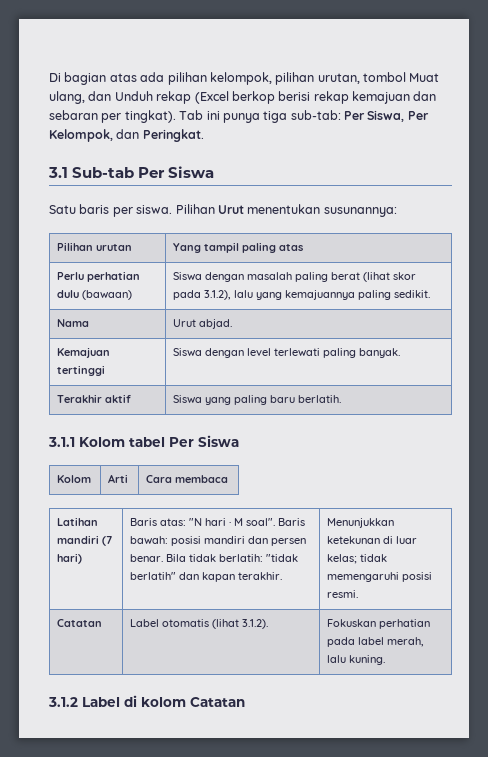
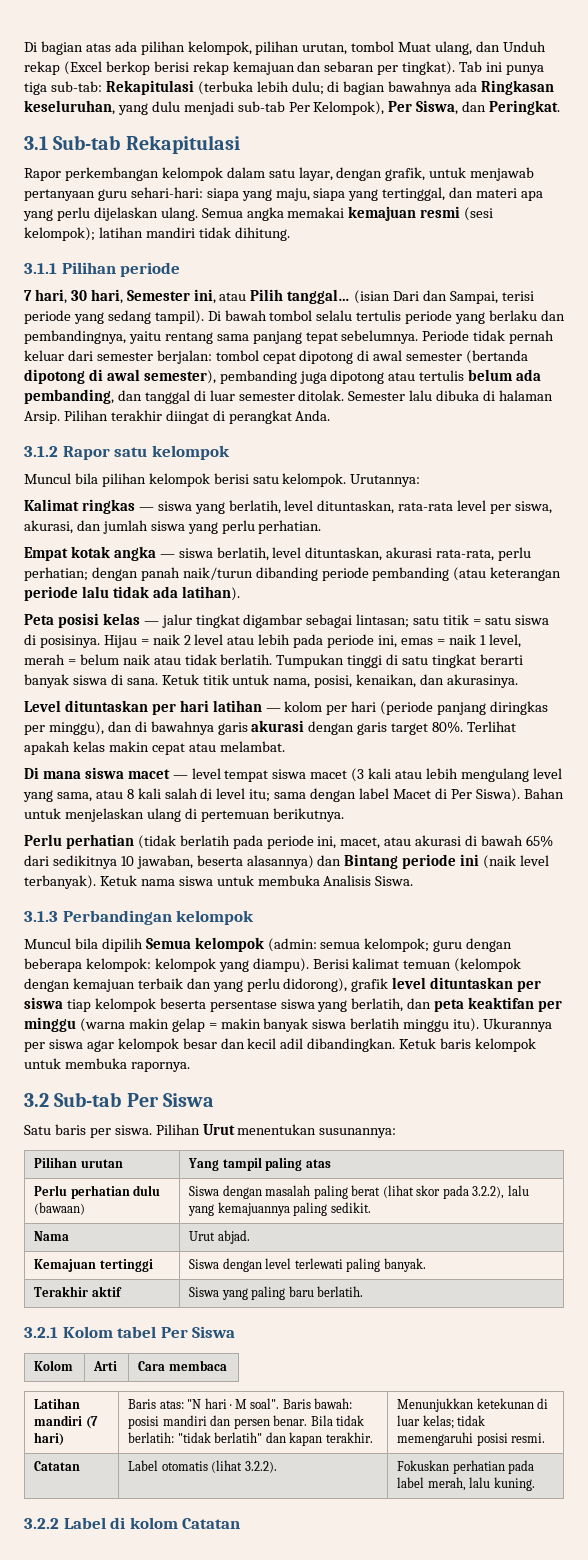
- Tab ini punya tiga sub-tab: Per Siswa, Per Kelompok, dan Peringkat.
- 3.1 Sub-tab Per Siswa
+ Tab ini punya tiga sub-tab: Rekapitulasi (terbuka lebih dulu; di bagian bawahnya ada Ringkasan keseluruhan, yang dulu menjadi sub-tab Per Kelompok), Per Siswa, dan Peringkat.
+ 3.1 Sub-tab Rekapitulasi
+ Rapor perkembangan kelompok dalam satu layar, dengan grafik, untuk menjawab pertanyaan guru sehari-hari: siapa yang maju, siapa yang tertinggal, dan materi apa yang perlu dijelaskan ulang. Semua angka memakai kemajuan resmi (sesi kelompok); latihan mandiri tidak dihitung.
+ 3.1.1 Pilihan periode
+ 7 hari, 30 hari, Semester ini, atau Pilih tanggal… (isian Dari dan Sampai, terisi periode yang sedang tampil). Di bawah tombol selalu tertulis periode yang berlaku dan pembandingnya, yaitu rentang sama panjang tepat sebelumnya. Periode tidak pernah keluar dari semester berjalan: tombol cepat dipotong di awal semester (bertanda dipotong di awal semester), pembanding juga dipotong atau tertulis belum ada pembanding, dan tanggal di luar semester ditolak. Semester lalu dibuka di halaman Arsip. Pilihan terakhir diingat di perangkat Anda.
+ 3.1.2 Rapor satu kelompok
+ Muncul bila pilihan kelompok berisi satu kelompok. Urutannya:
+ Kalimat ringkas — siswa yang berlatih, level dituntaskan, rata-rata level per siswa, akurasi, dan jumlah siswa yang perlu perhatian.
+ Empat kotak angka — siswa berlatih, level dituntaskan, akurasi rata-rata, perlu perhatian; dengan panah naik/turun dibanding periode pembanding (atau keterangan periode lalu tidak ada latihan).
+ Peta posisi kelas — jalur tingkat digambar sebagai lintasan; satu titik = satu siswa di posisinya. Hijau = naik 2 level atau lebih pada periode ini, emas = naik 1 level, merah = belum naik atau tidak berlatih. Tumpukan tinggi di satu tingkat berarti banyak siswa di sana. Ketuk titik untuk nama, posisi, kenaikan, dan akurasinya.
+ Level dituntaskan per hari latihan — kolom per hari (periode panjang diringkas per minggu), dan di bawahnya garis akurasi dengan garis target 80%. Terlihat apakah kelas makin cepat atau melambat.
+ Di mana siswa macet — level tempat siswa macet (3 kali atau lebih mengulang level yang sama, atau 8 kali salah di level itu; sama dengan label Macet di Per Siswa). Bahan untuk menjelaskan ulang di pertemuan berikutnya.
+ Perlu perhatian (tidak berlatih pada periode ini, macet, atau akurasi di bawah 65% dari sedikitnya 10 jawaban, beserta alasannya) dan Bintang periode ini (naik level terbanyak). Ketuk nama siswa untuk membuka Analisis Siswa.
+ 3.1.3 Perbandingan kelompok
+ Muncul bila dipilih Semua kelompok (admin: semua kelompok; guru dengan beberapa kelompok: kelompok yang diampu). Berisi kalimat temuan (kelompok dengan kemajuan terbaik dan yang perlu didorong), grafik level dituntaskan per siswa tiap kelompok beserta persentase siswa yang berlatih, dan peta keaktifan per minggu (warna makin gelap = makin banyak siswa berlatih minggu itu). Ukurannya per siswa agar kelompok besar dan kecil adil dibandingkan. Ketuk baris kelompok untuk membuka rapornya.
+ 3.2 Sub-tab Per Siswa
- Perlu perhatian dulu (bawaan) | Siswa dengan masalah paling berat (lihat skor pada 3.1.2), lalu yang kemajuannya paling sedikit.
+ Perlu perhatian dulu (bawaan) | Siswa dengan masalah paling berat (lihat skor pada 3.2.2), lalu yang kemajuannya paling sedikit.
- 3.1.1 Kolom tabel Per Siswa
+ 3.2.1 Kolom tabel Per Siswa
- Catatan | Label otomatis (lihat 3.1.2). | Fokuskan perhatian pada label merah, lalu kuning.
+ Catatan | Label otomatis (lihat 3.2.2). | Fokuskan perhatian pada label merah, lalu kuning.
- 3.1.2 Label di kolom Catatan
+ 3.2.2 Label di kolom Catatan

